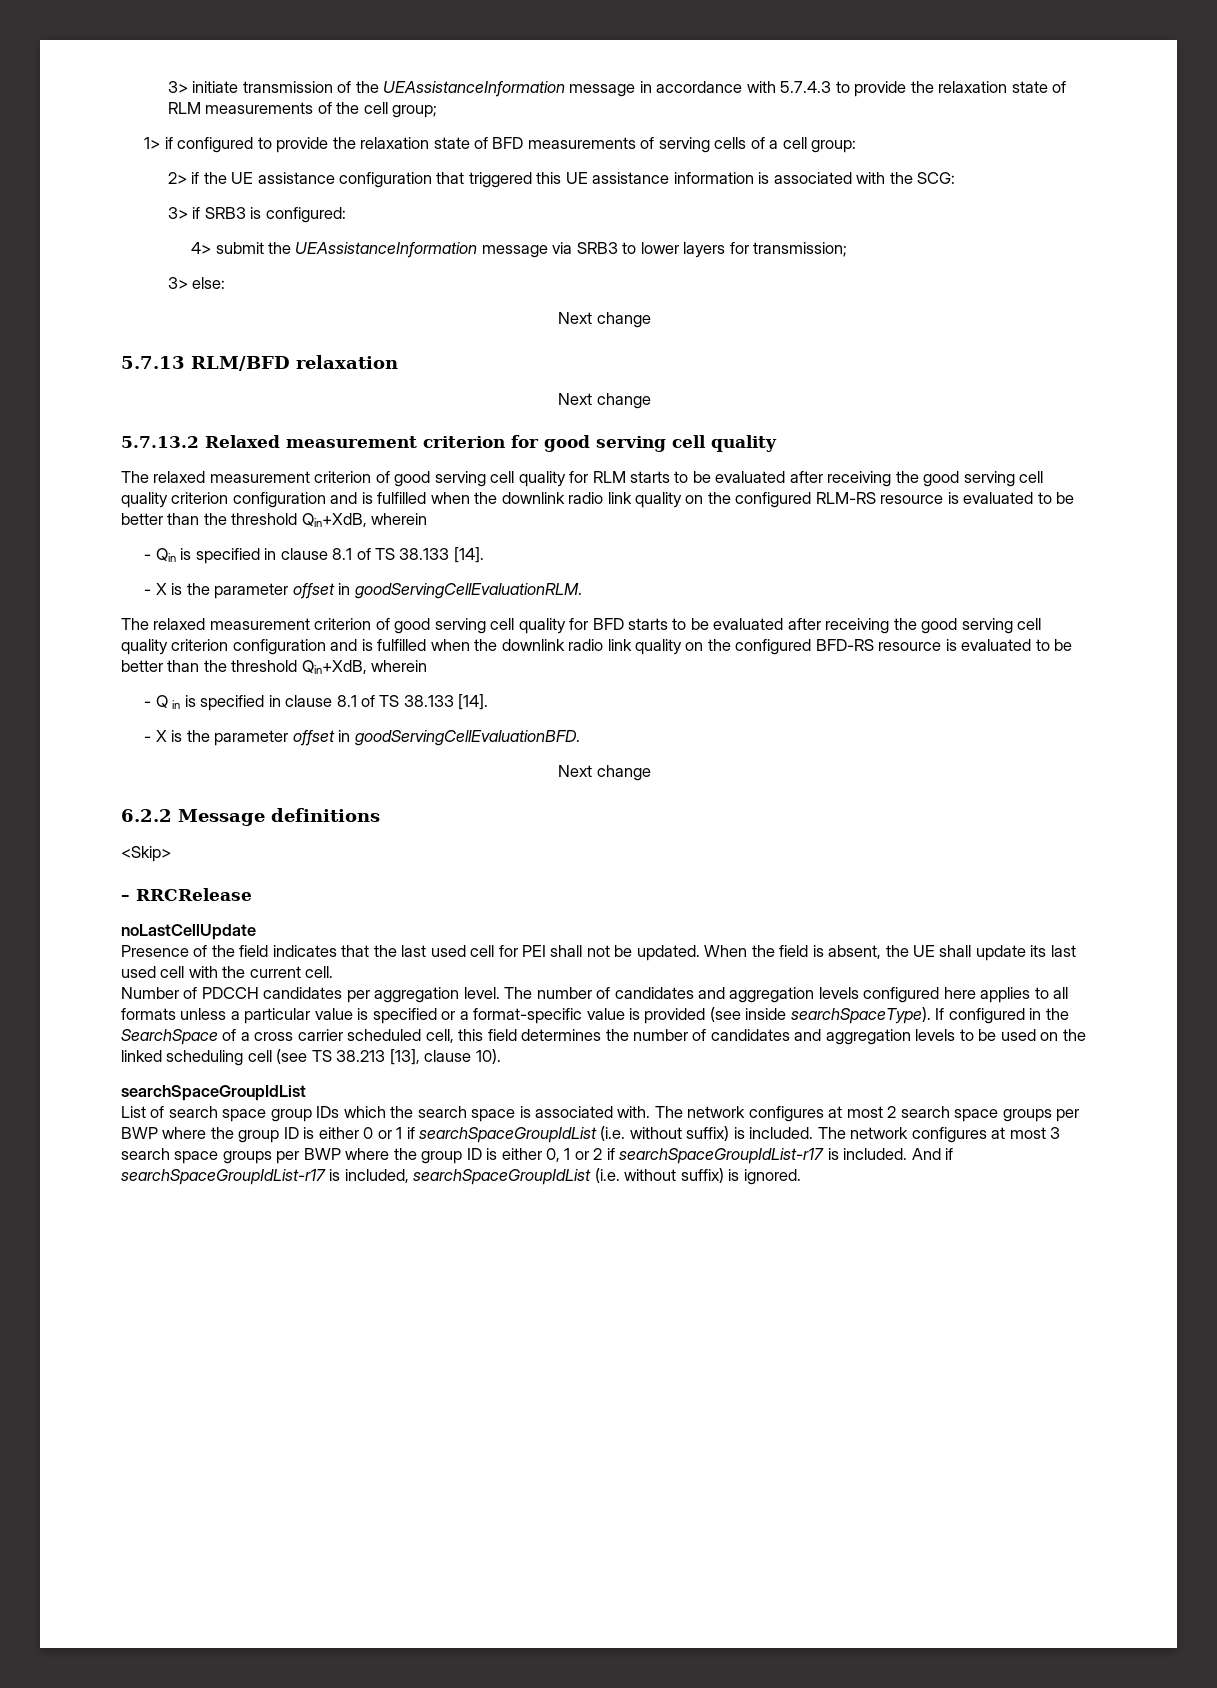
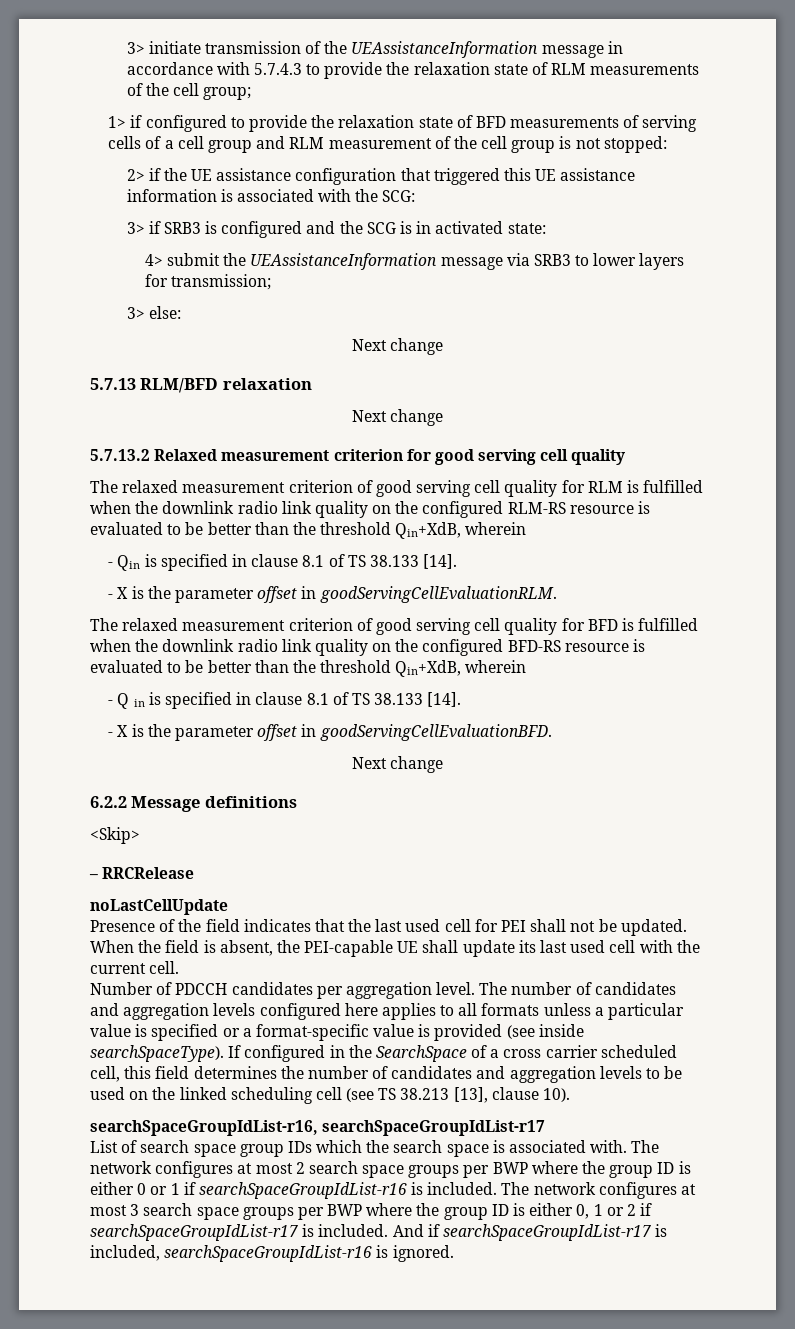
- 1> if configured to provide the relaxation state of BFD measurements of serving cells of a cell group:
+ 1> if configured to provide the relaxation state of BFD measurements of serving cells of a cell group and RLM measurement of the cell group is not stopped:
- 3> if SRB3 is configured:
+ 3> if SRB3 is configured and the SCG is in activated state:
- The relaxed measurement criterion of good serving cell quality for RLM starts to be evaluated after receiving the good serving cell quality criterion configuration and is fulfilled when the downlink radio link quality on the configured RLM-RS resource is evaluated to be better than the threshold Qin+XdB, wherein
+ The relaxed measurement criterion of good serving cell quality for RLM is fulfilled when the downlink radio link quality on the configured RLM-RS resource is evaluated to be better than the threshold Qin+XdB, wherein
- The relaxed measurement criterion of good serving cell quality for BFD starts to be evaluated after receiving the good serving cell quality criterion configuration and is fulfilled when the downlink radio link quality on the configured BFD-RS resource is evaluated to be better than the threshold Qin+XdB, wherein
+ The relaxed measurement criterion of good serving cell quality for BFD is fulfilled when the downlink radio link quality on the configured BFD-RS resource is evaluated to be better than the threshold Qin+XdB, wherein
- When the field is absent, the UE shall update its last used cell with the current cell.
+ When the field is absent, the PEI-capable UE shall update its last used cell with the current cell.
  If configured in the SearchSpace of a cross carrier scheduled cell, this field determines the number of candidates and aggregation levels to be used on the linked scheduling cell (see TS 38.213 [13], clause 10).
- searchSpaceGroupIdList
+ searchSpaceGroupIdList-r16, searchSpaceGroupIdList-r17
- The network configures at most 2 search space groups per BWP where the group ID is either 0 or 1 if searchSpaceGroupIdList (i.e. without suffix) is included.
+ The network configures at most 2 search space groups per BWP where the group ID is either 0 or 1 if searchSpaceGroupIdList-r16 is included.
- And if searchSpaceGroupIdList-r17 is included, searchSpaceGroupIdList (i.e. without suffix) is ignored.
+ And if searchSpaceGroupIdList-r17 is included, searchSpaceGroupIdList-r16 is ignored.

